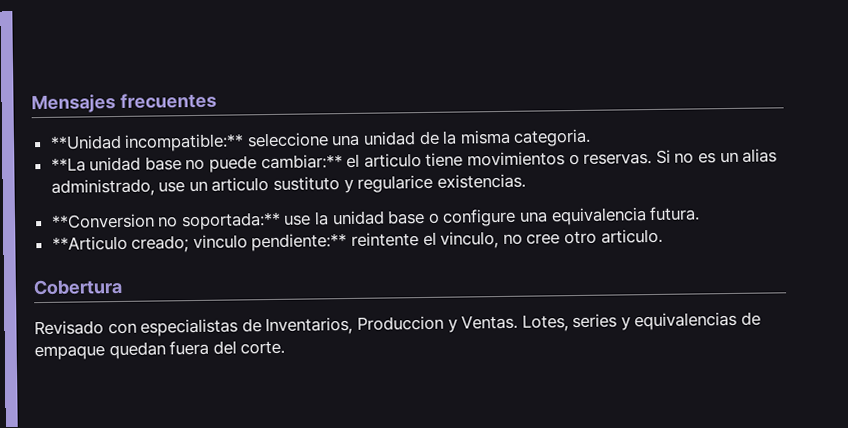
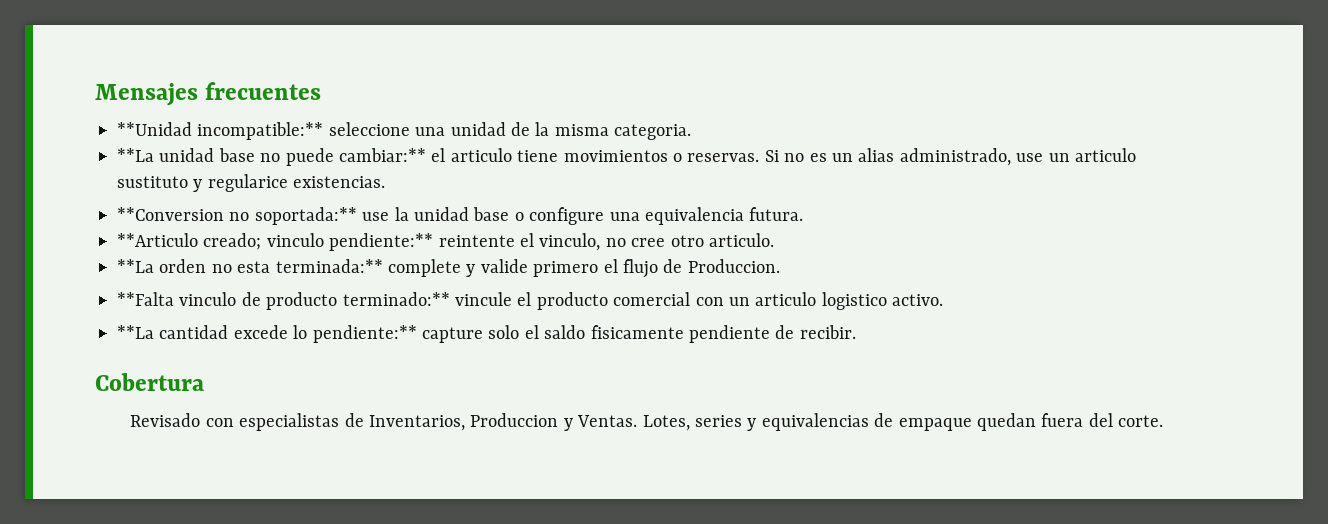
+ **La orden no esta terminada:** complete y valide primero el flujo de Produccion.
+ **Falta vinculo de producto terminado:** vincule el producto comercial con un articulo logistico activo.
+ **La cantidad excede lo pendiente:** capture solo el saldo fisicamente pendiente de recibir.

